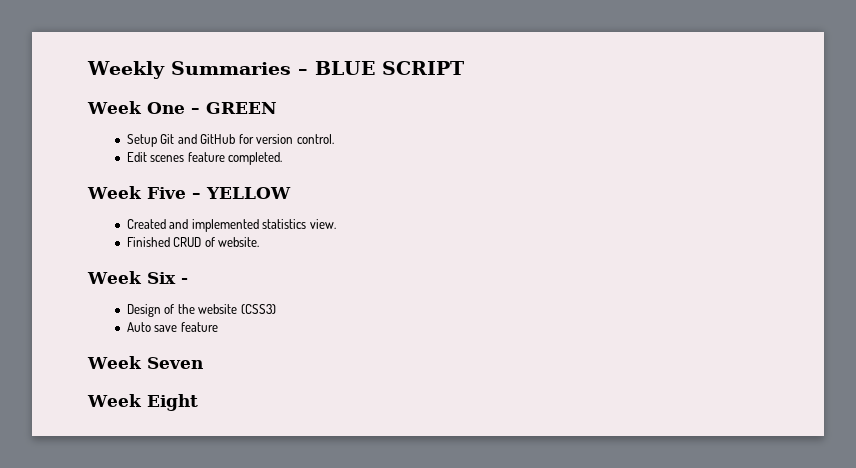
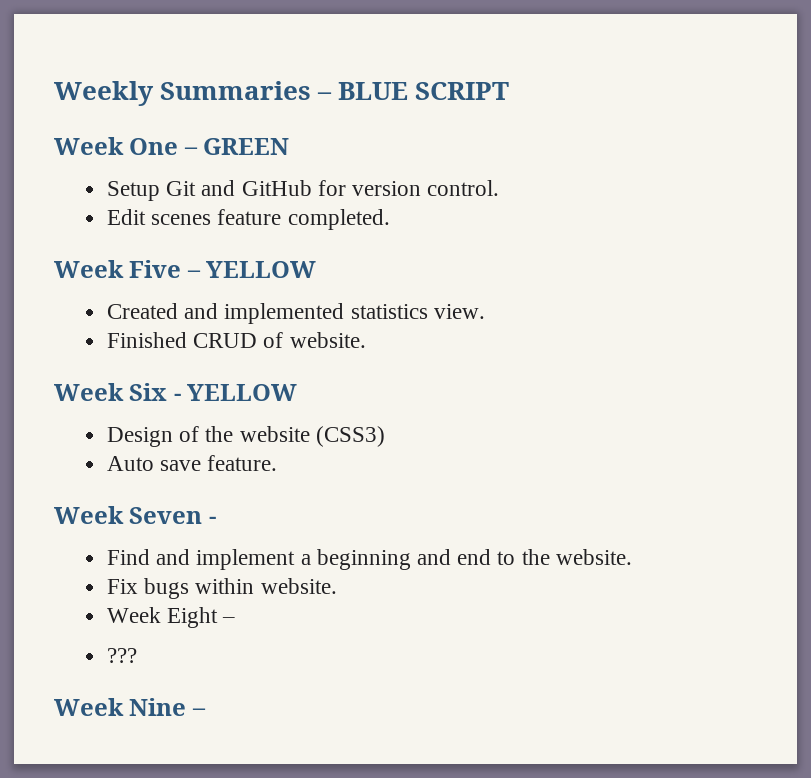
- Week Six -
+ Week Six - YELLOW
- Auto save feature
+ Auto save feature.
- Week Seven
- Week Eight
+ Week Seven -
+ Find and implement a beginning and end to the website.
+ Fix bugs within website.
+ Week Eight –
+ ???
+ Week Nine –

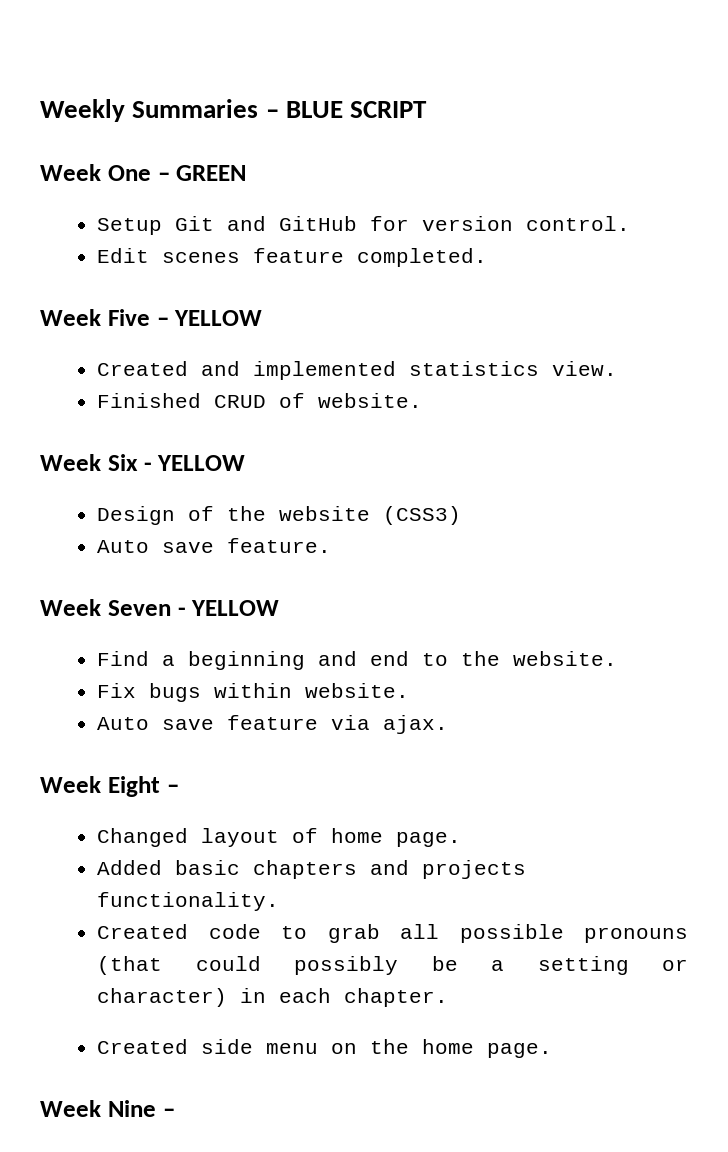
- Week Seven -
+ Week Seven - YELLOW
- Find and implement a beginning and end to the website.
+ Find a beginning and end to the website.
+ Auto save feature via ajax.
  Week Eight –
- ???
+ Changed layout of home page.
+ Added basic chapters and projects functionality.
+ Created code to grab all possible pronouns (that could possibly be a setting or character) in each chapter.
+ Created side menu on the home page.

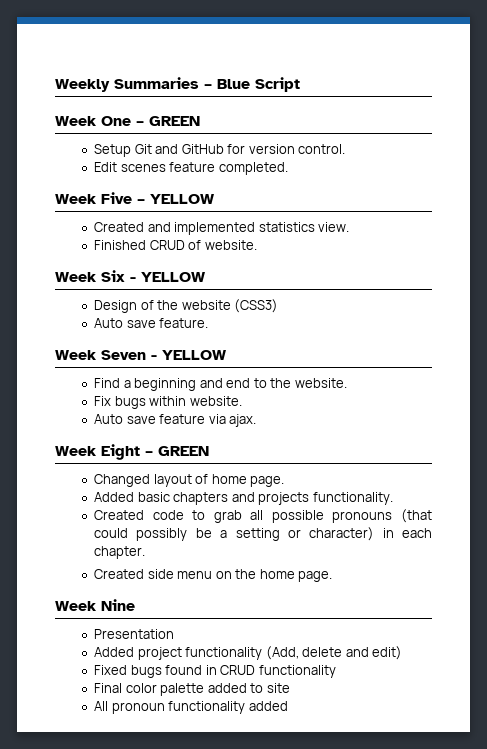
- Weekly Summaries – BLUE SCRIPT
+ Weekly Summaries – Blue Script
- Week Eight –
+ Week Eight – GREEN
- Week Nine –
+ Week Nine
+ Presentation
+ Added project functionality (Add, delete and edit)
+ Fixed bugs found in CRUD functionality
+ Final color palette added to site
+ All pronoun functionality added

